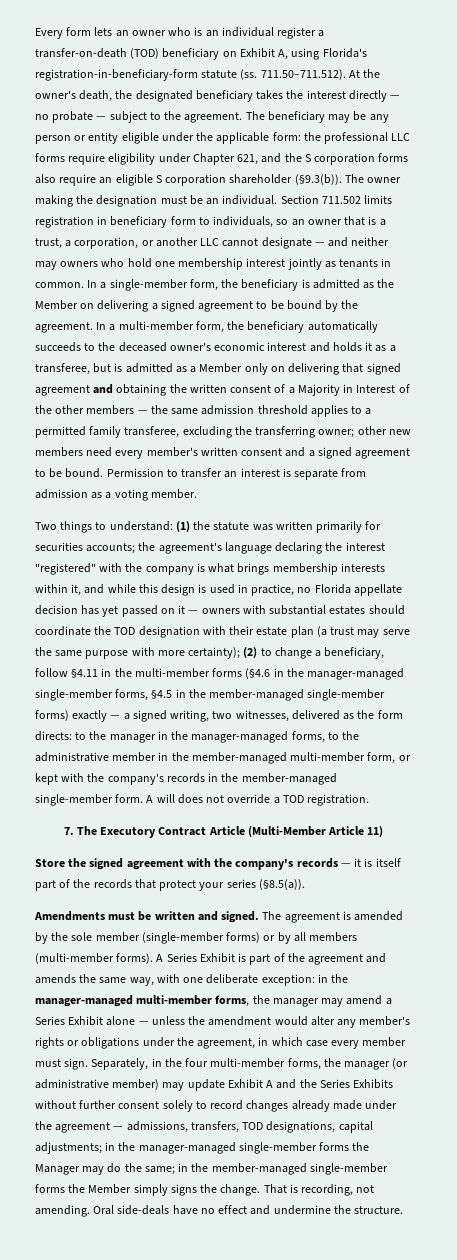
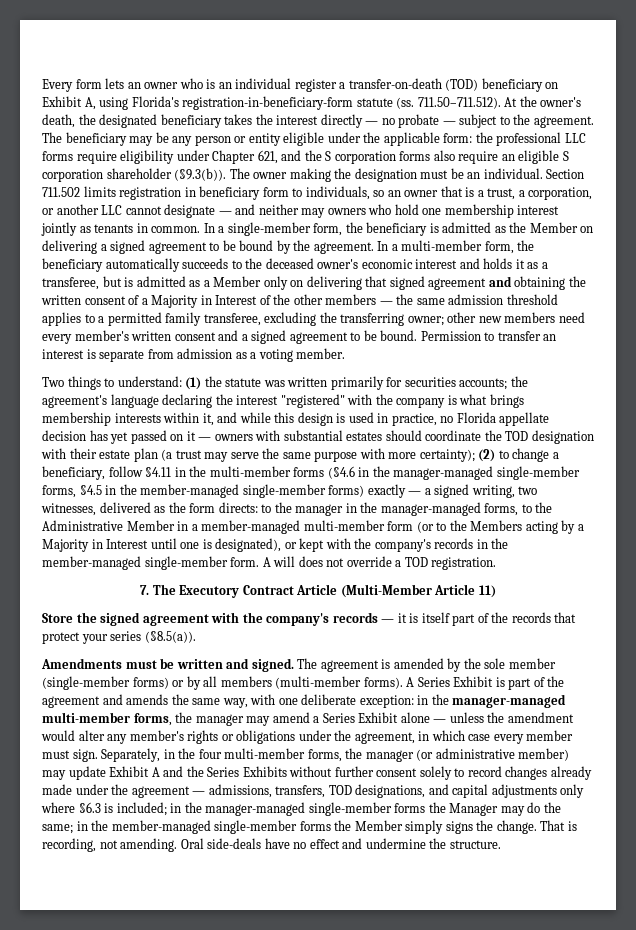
- to the manager in the manager-managed forms, to the administrative member in the member-managed multi-member form, or kept with the company's records in the member-managed single-member form.
+ to the manager in the manager-managed forms, to the Administrative Member in a member-managed multi-member form (or to the Members acting by a Majority in Interest until one is designated), or kept with the company's records in the member-managed single-member form.
- Separately, in the four multi-member forms, the manager (or administrative member) may update Exhibit A and the Series Exhibits without further consent solely to record changes already made under the agreement — admissions, transfers, TOD designations, capital adjustments; in the manager-managed single-member forms the Manager may do the same; in the member-managed single-member forms the Member simply signs the change.
+ Separately, in the four multi-member forms, the manager (or administrative member) may update Exhibit A and the Series Exhibits without further consent solely to record changes already made under the agreement — admissions, transfers, TOD designations, and capital adjustments only where §6.3 is included; in the manager-managed single-member forms the Manager may do the same; in the member-managed single-member forms the Member simply signs the change.

